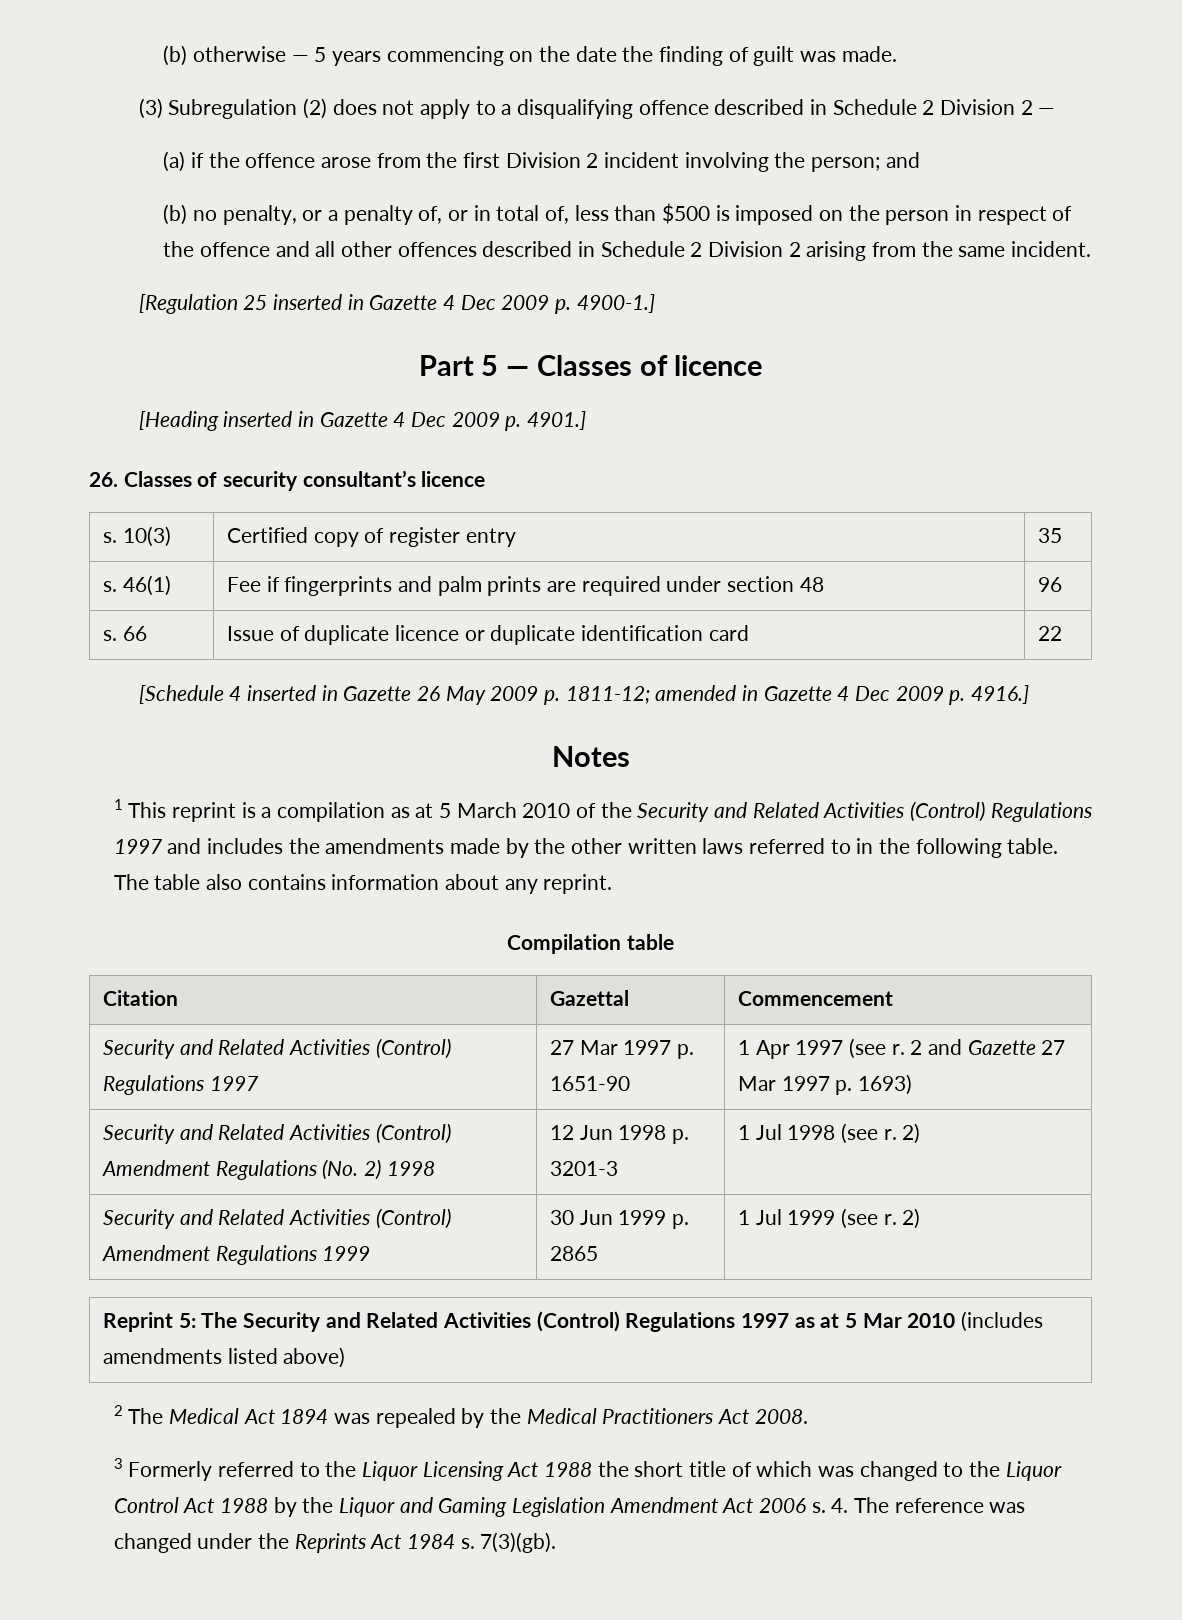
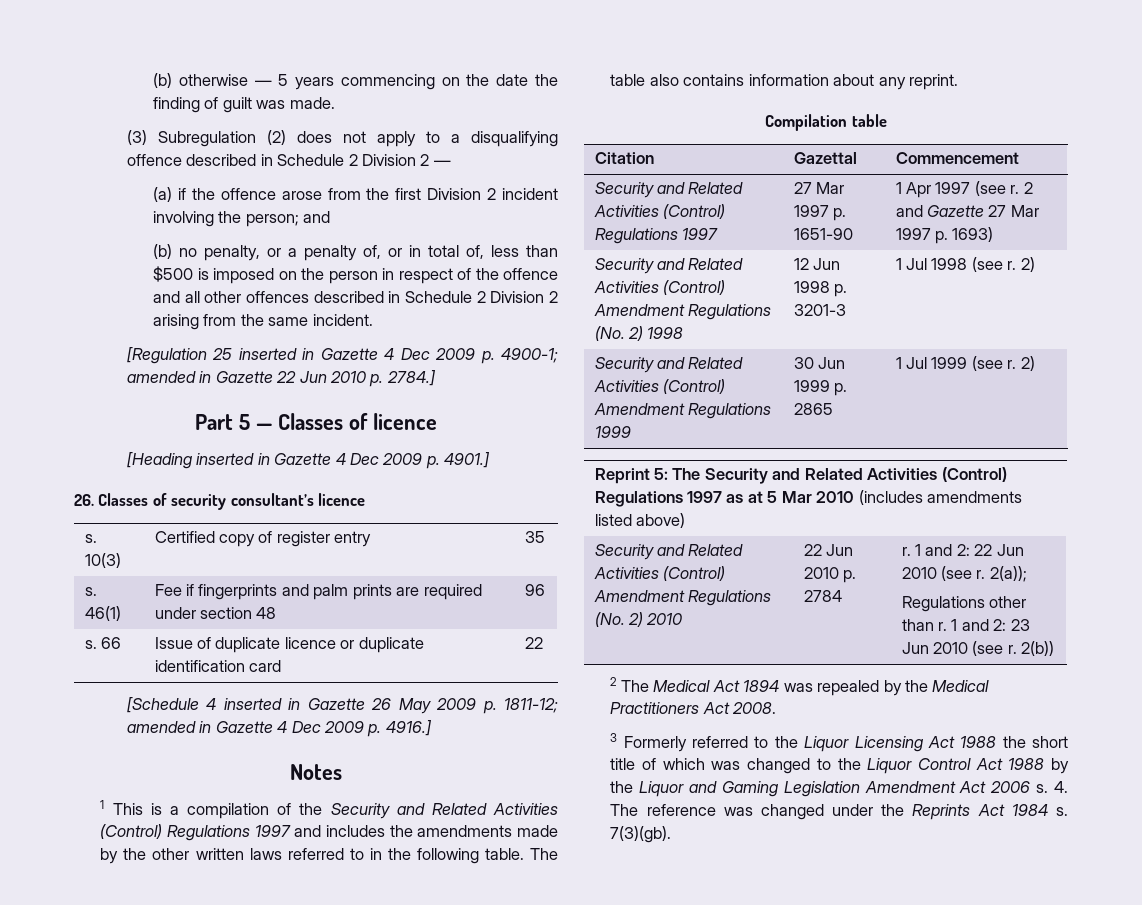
- [Regulation 25 inserted in Gazette 4 Dec 2009 p. 4900-1.]
+ [Regulation 25 inserted in Gazette 4 Dec 2009 p. 4900-1; amended in Gazette 22 Jun 2010 p. 2784.]
- 1 This reprint is a compilation as at 5 March 2010 of the Security and Related Activities (Control) Regulations 1997 and includes the amendments made by the other written laws referred to in the following table.
+ 1 This is a compilation of the Security and Related Activities (Control) Regulations 1997 and includes the amendments made by the other written laws referred to in the following table.
+ Security and Related Activities (Control) Amendment Regulations (No. 2) 2010 | 22 Jun 2010 p. 2784 | r. 1 and 2: 22 Jun 2010 (see r. 2(a));
+ Regulations other than r. 1 and 2: 23 Jun 2010 (see r. 2(b))

